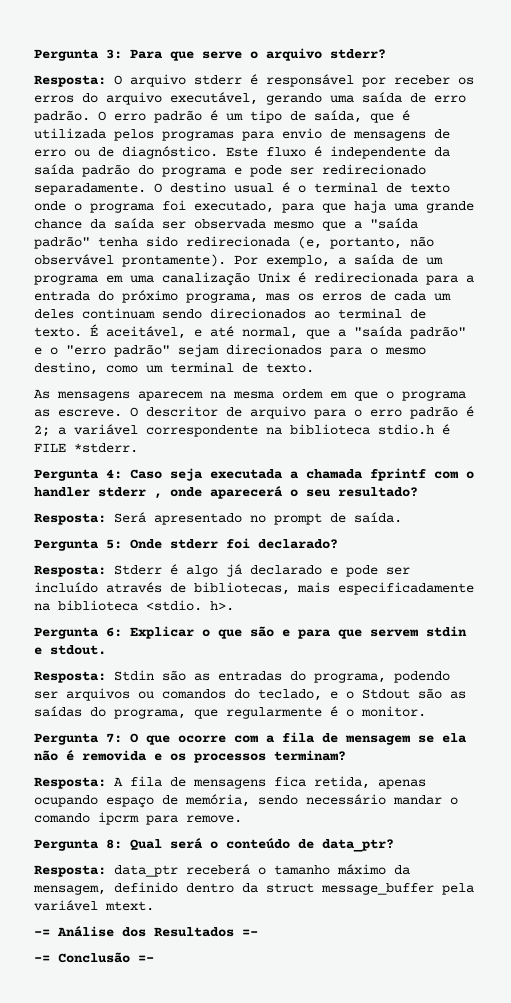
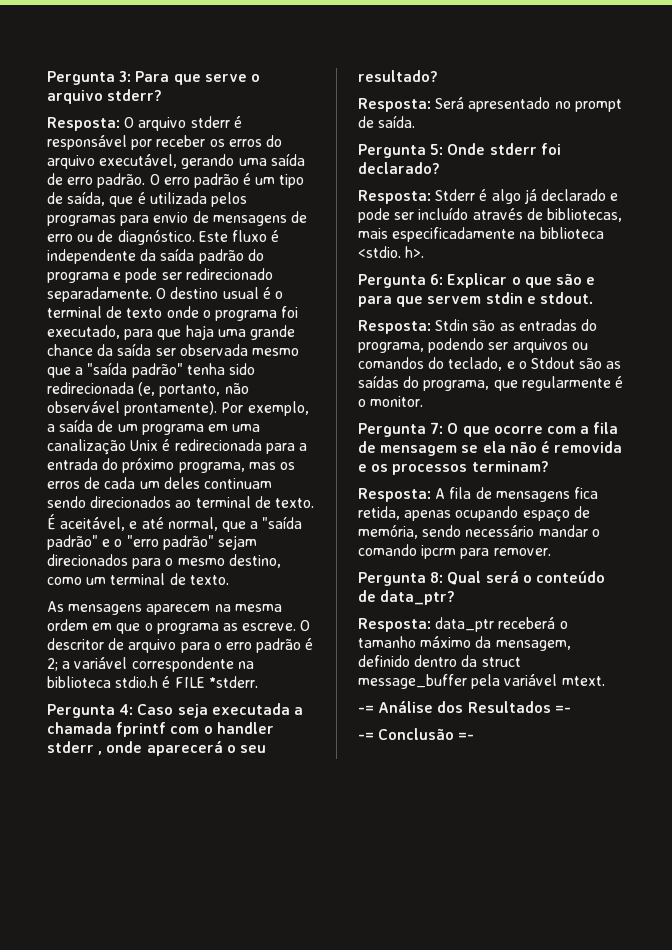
- Resposta: A fila de mensagens fica retida, apenas ocupando espaço de memória, sendo necessário mandar o comando ipcrm para remove.
+ Resposta: A fila de mensagens fica retida, apenas ocupando espaço de memória, sendo necessário mandar o comando ipcrm para remover.

